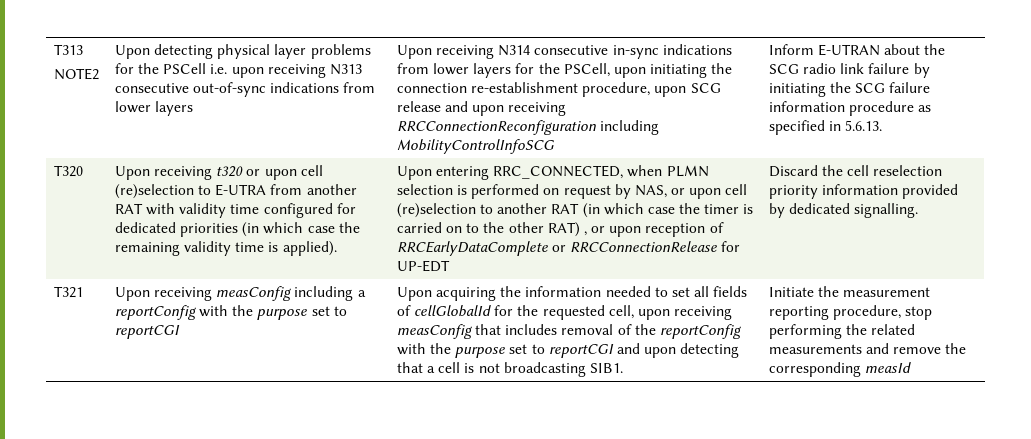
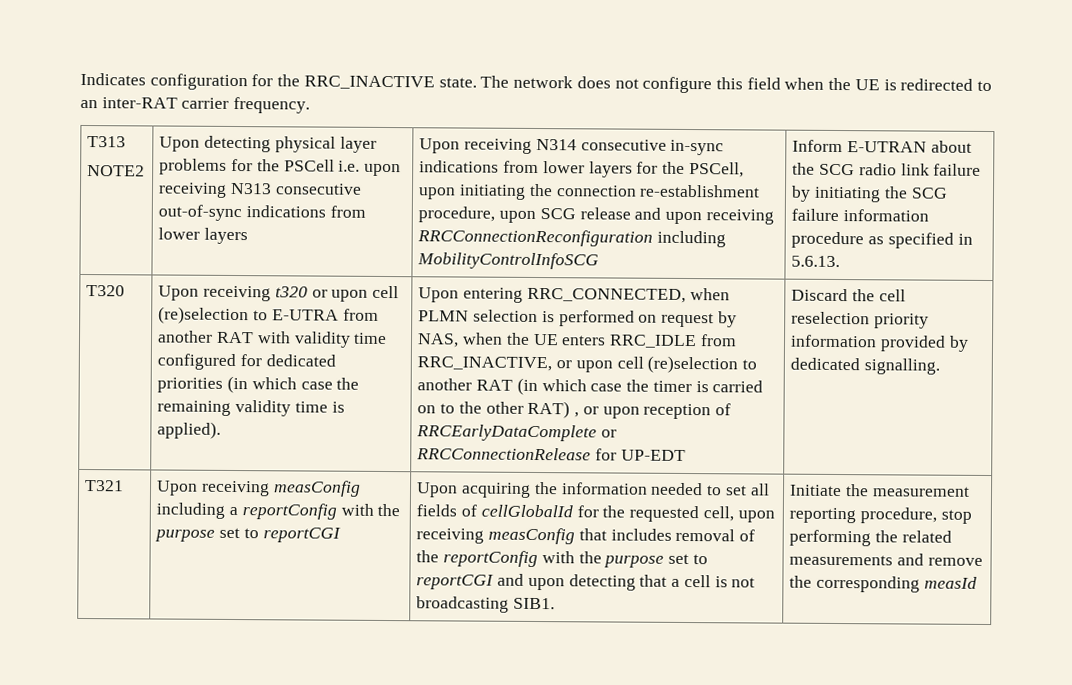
+ Indicates configuration for the RRC_INACTIVE state. The network does not configure this field when the UE is redirected to an inter-RAT carrier frequency.
- Upon entering RRC_CONNECTED, when PLMN selection is performed on request by NAS, or upon cell (re)selection to another RAT (in which case the timer is carried on to the other RAT) , or upon reception of RRCEarlyDataComplete or RRCConnectionRelease for UP-EDT
+ Upon entering RRC_CONNECTED, when PLMN selection is performed on request by NAS, when the UE enters RRC_IDLE from RRC_INACTIVE, or upon cell (re)selection to another RAT (in which case the timer is carried on to the other RAT) , or upon reception of RRCEarlyDataComplete or RRCConnectionRelease for UP-EDT

